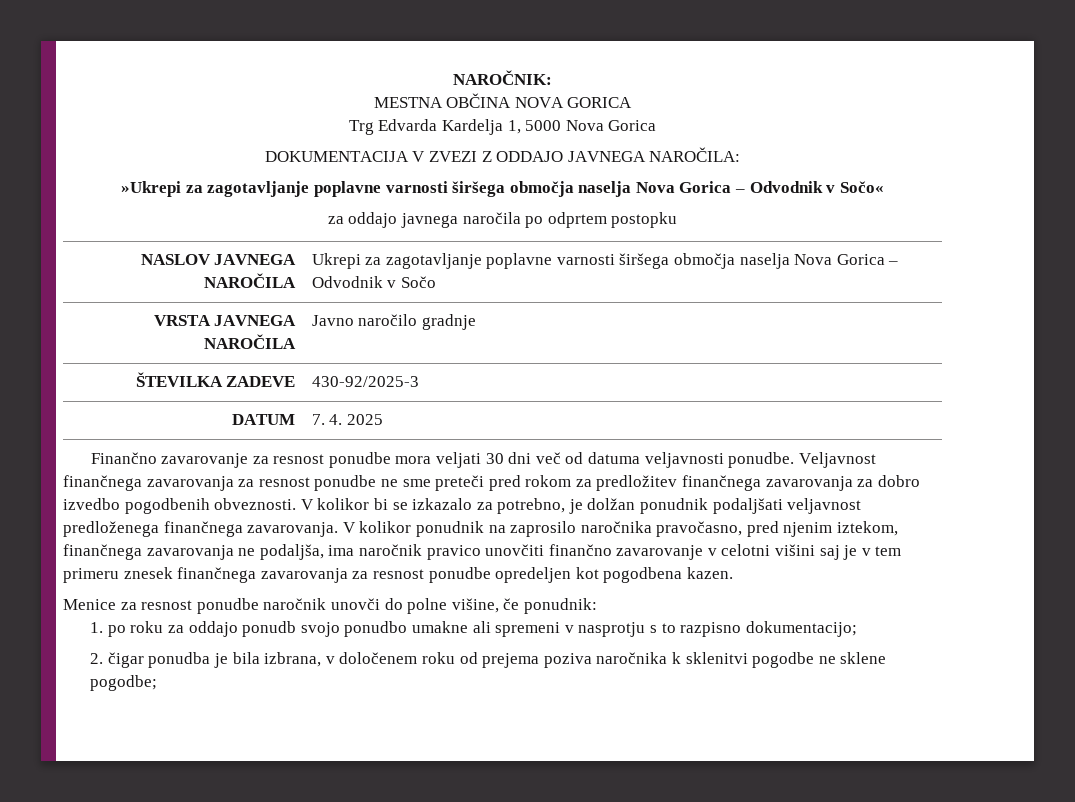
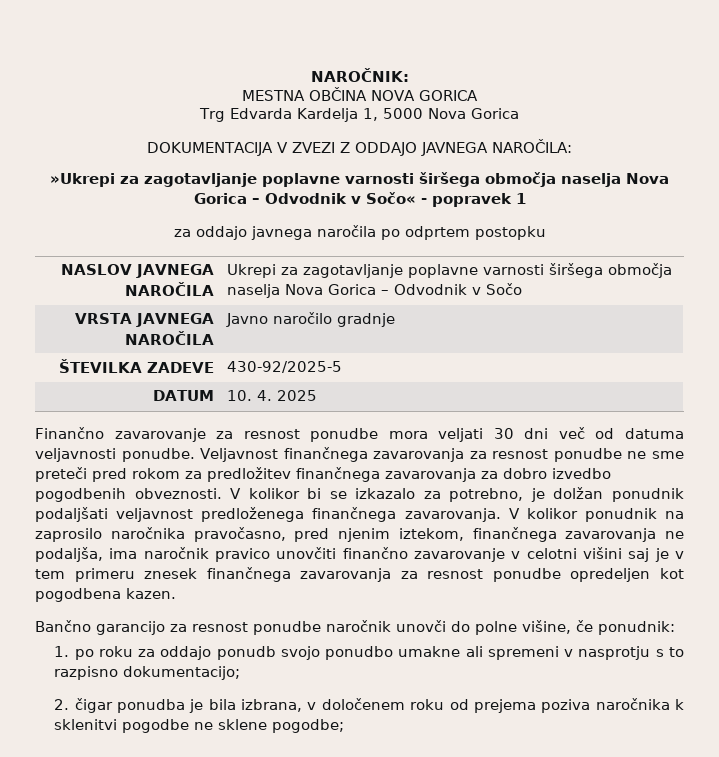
- »Ukrepi za zagotavljanje poplavne varnosti širšega območja naselja Nova Gorica – Odvodnik v Sočo«
+ »Ukrepi za zagotavljanje poplavne varnosti širšega območja naselja Nova Gorica – Odvodnik v Sočo« - popravek 1
- ŠTEVILKA ZADEVE | 430-92/2025-3
+ ŠTEVILKA ZADEVE | 430-92/2025-5
- DATUM | 7. 4. 2025
+ DATUM | 10. 4. 2025
- Menice za resnost ponudbe naročnik unovči do polne višine, če ponudnik:
+ Bančno garancijo za resnost ponudbe naročnik unovči do polne višine, če ponudnik:

